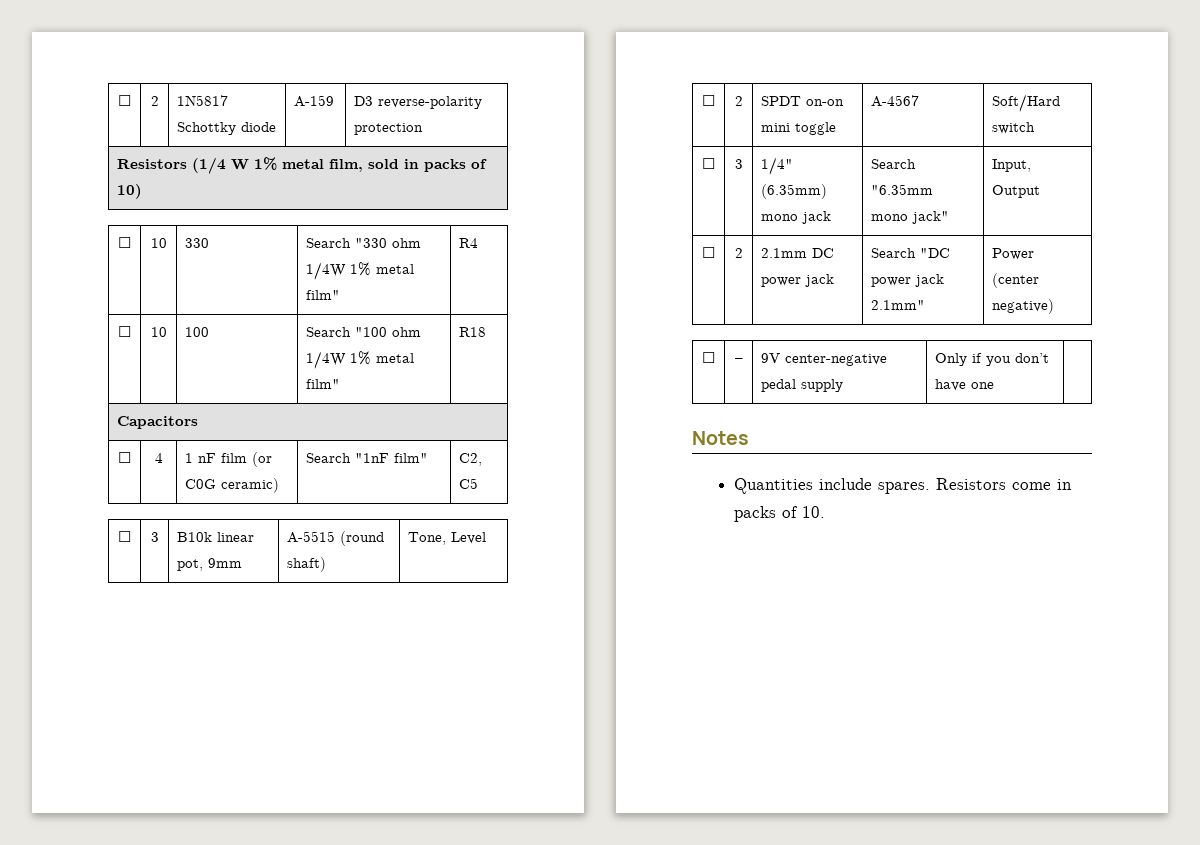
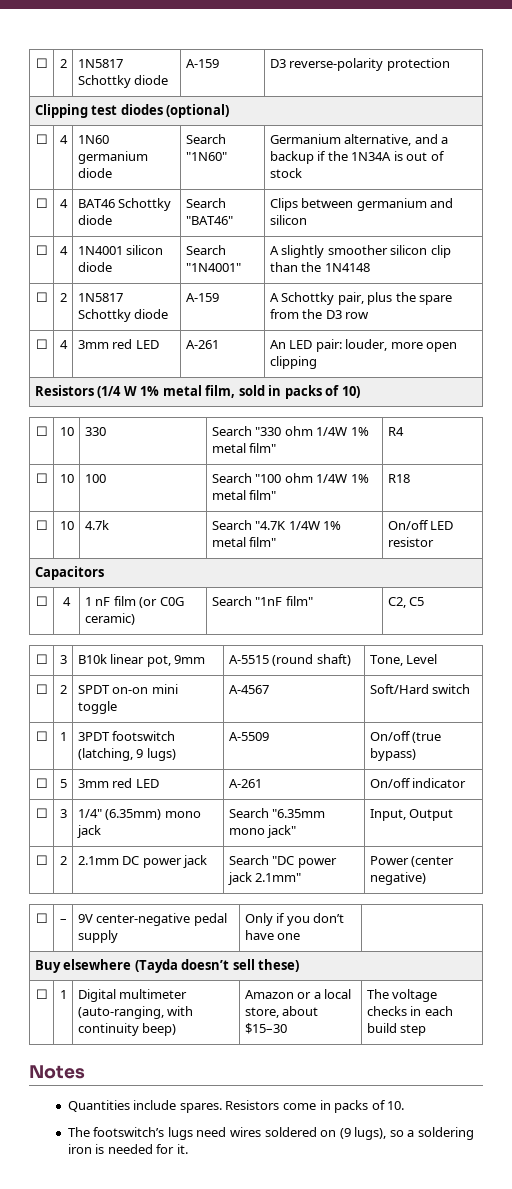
+ Clipping test diodes (optional)
+ ☐ | 4 | 1N60 germanium diode | Search "1N60" | Germanium alternative, and a backup if the 1N34A is out of stock
+ ☐ | 4 | BAT46 Schottky diode | Search "BAT46" | Clips between germanium and silicon
+ ☐ | 4 | 1N4001 silicon diode | Search "1N4001" | A slightly smoother silicon clip than the 1N4148
+ ☐ | 2 | 1N5817 Schottky diode | A-159 | A Schottky pair, plus the spare from the D3 row
+ ☐ | 4 | 3mm red LED | A-261 | An LED pair: louder, more open clipping
+ ☐ | 10 | 4.7k | Search "4.7K 1/4W 1% metal film" | On/off LED resistor
+ ☐ | 1 | 3PDT footswitch (latching, 9 lugs) | A-5509 | On/off (true bypass)
+ ☐ | 5 | 3mm red LED | A-261 | On/off indicator
+ Buy elsewhere (Tayda doesn’t sell these)
+ ☐ | 1 | Digital multimeter (auto-ranging, with continuity beep) | Amazon or a local store, about $15–30 | The voltage checks in each build step
+ The footswitch’s lugs need wires soldered on (9 lugs), so a soldering iron is needed for it.

